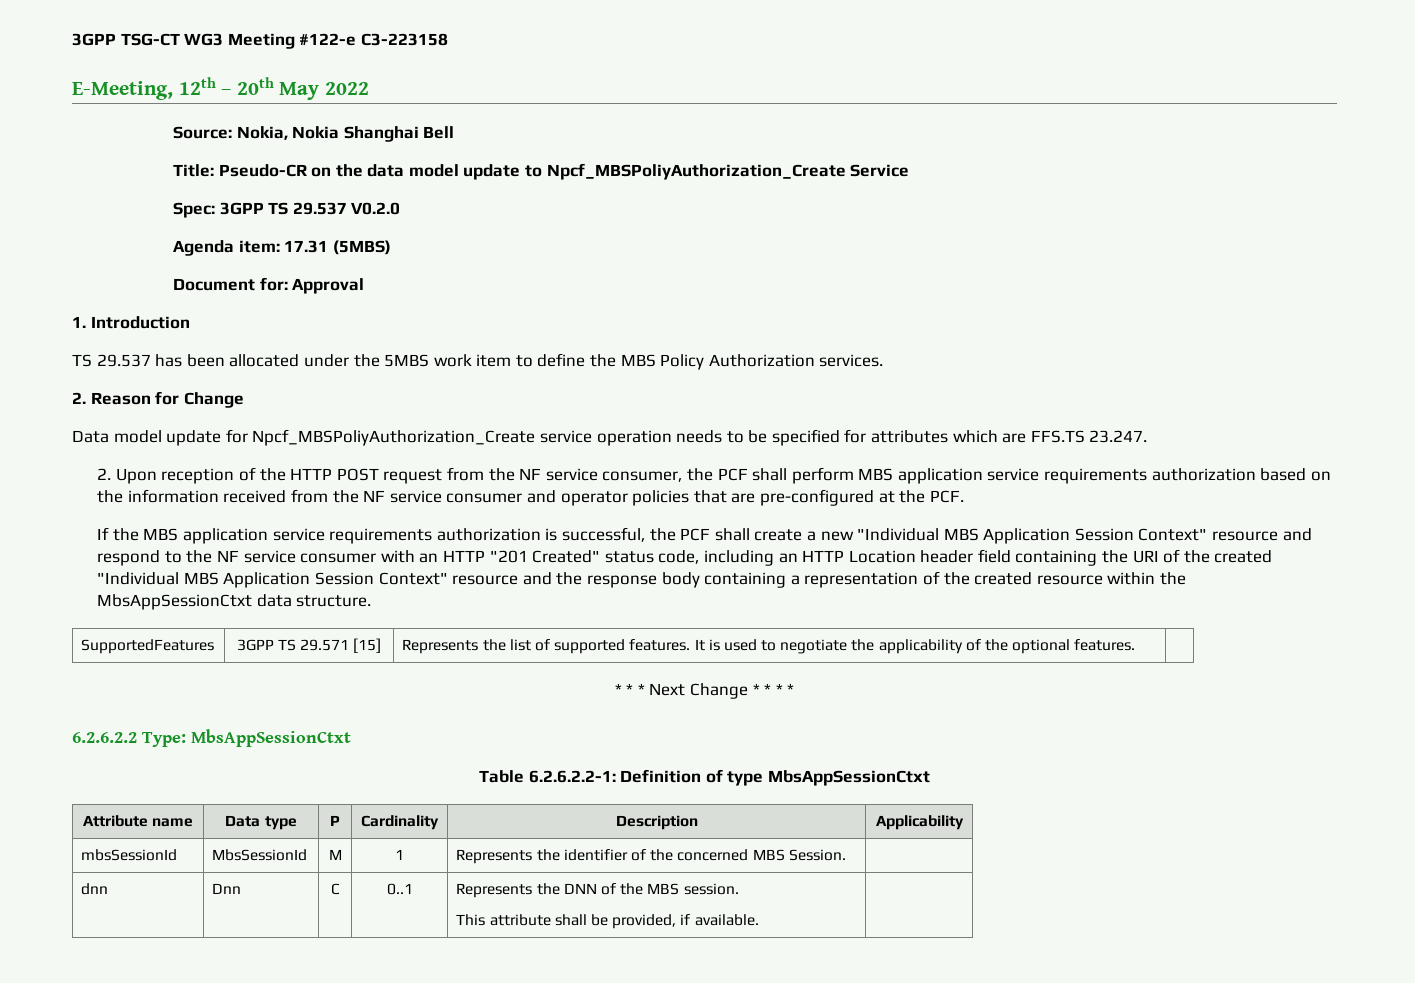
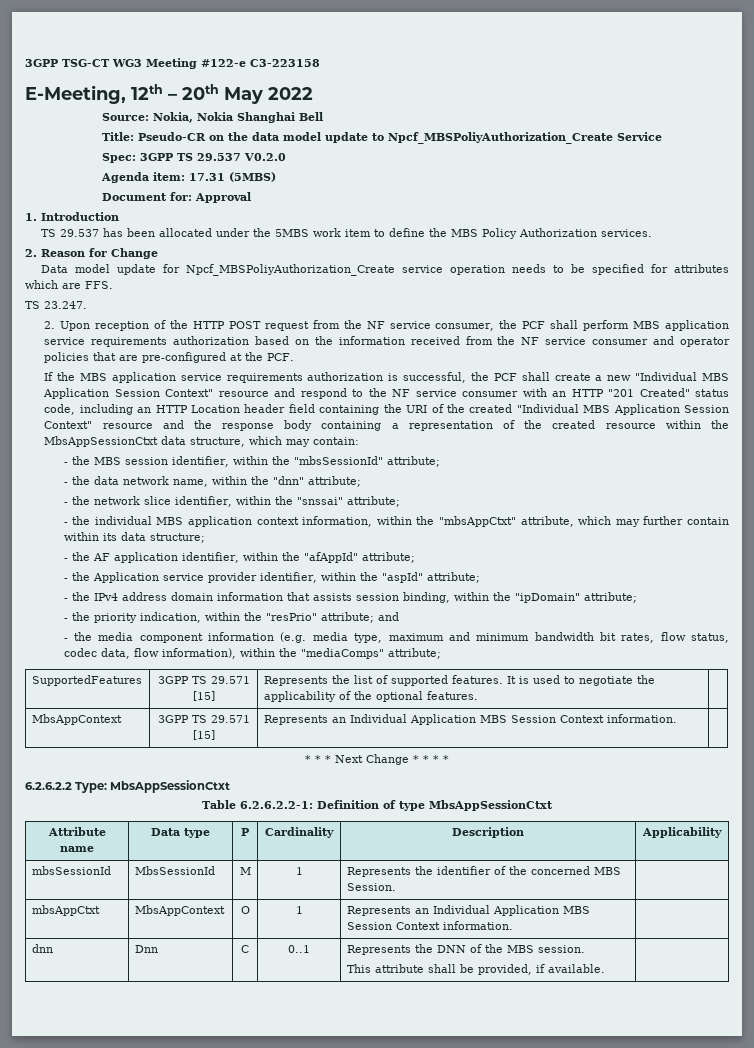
- Data model update for Npcf_MBSPoliyAuthorization_Create service operation needs to be specified for attributes which are FFS.TS 23.247.
+ Data model update for Npcf_MBSPoliyAuthorization_Create service operation needs to be specified for attributes which are FFS.
+ TS 23.247.
- If the MBS application service requirements authorization is successful, the PCF shall create a new "Individual MBS Application Session Context" resource and respond to the NF service consumer with an HTTP "201 Created" status code, including an HTTP Location header field containing the URI of the created "Individual MBS Application Session Context" resource and the response body containing a representation of the created resource within the MbsAppSessionCtxt data structure.
+ If the MBS application service requirements authorization is successful, the PCF shall create a new "Individual MBS Application Session Context" resource and respond to the NF service consumer with an HTTP "201 Created" status code, including an HTTP Location header field containing the URI of the created "Individual MBS Application Session Context" resource and the response body containing a representation of the created resource within the MbsAppSessionCtxt data structure, which may contain:
+ - the MBS session identifier, within the "mbsSessionId" attribute;
+ - the data network name, within the "dnn" attribute;
+ - the network slice identifier, within the "snssai" attribute;
+ - the individual MBS application context information, within the "mbsAppCtxt" attribute, which may further contain within its data structure;
+ - the AF application identifier, within the "afAppId" attribute;
+ - the Application service provider identifier, within the "aspId" attribute;
+ - the IPv4 address domain information that assists session binding, within the "ipDomain" attribute;
+ - the priority indication, within the "resPrio" attribute; and
+ - the media component information (e.g. media type, maximum and minimum bandwidth bit rates, flow status, codec data, flow information), within the "mediaComps" attribute;
+ MbsAppContext | 3GPP TS 29.571 [15] | Represents an Individual Application MBS Session Context information. |
+ mbsAppCtxt | MbsAppContext | O | 1 | Represents an Individual Application MBS Session Context information. |

